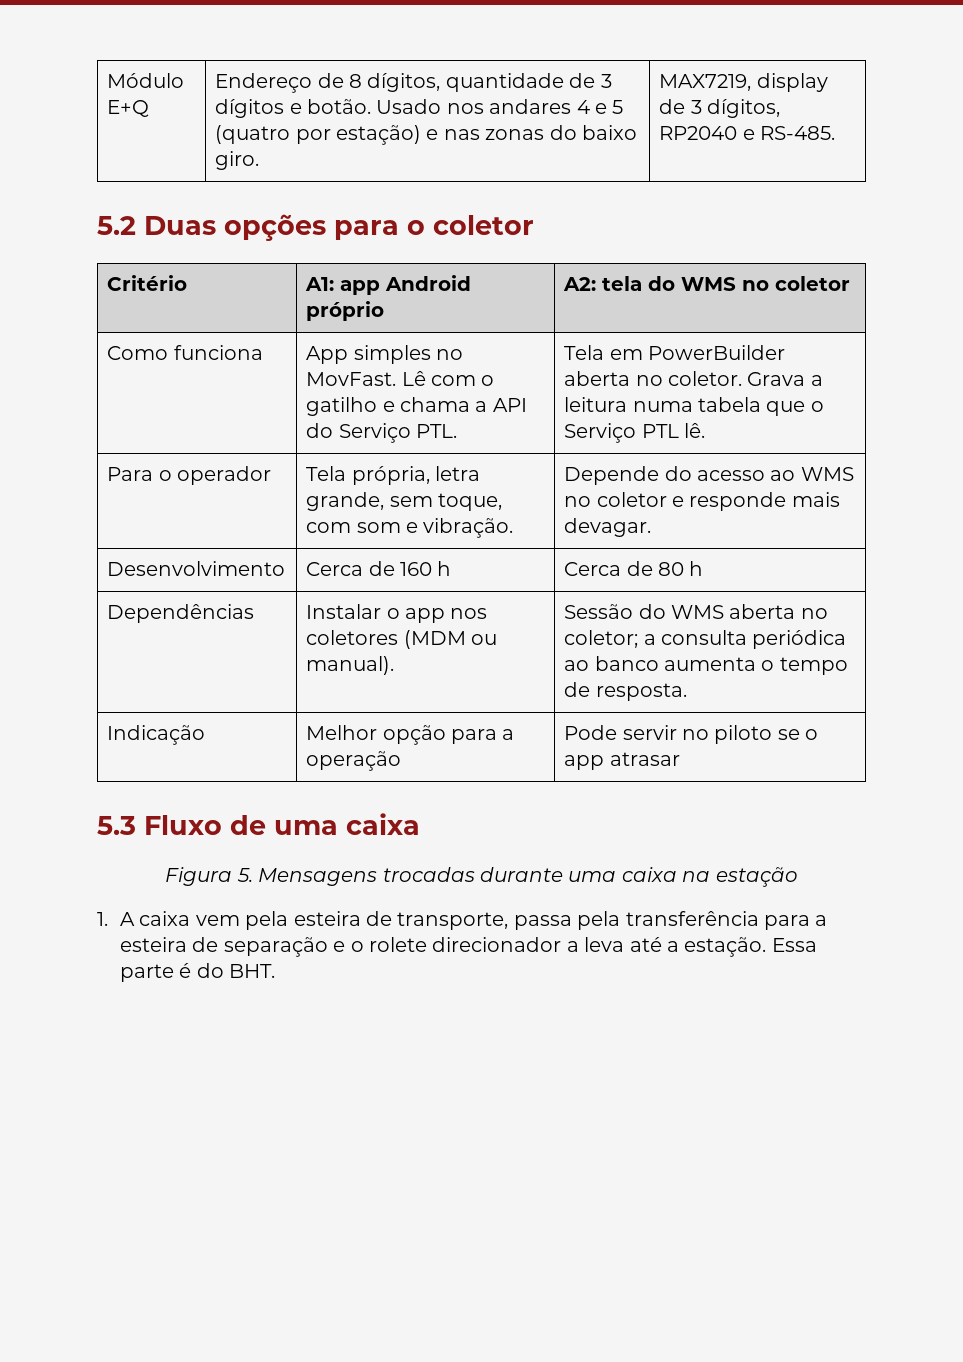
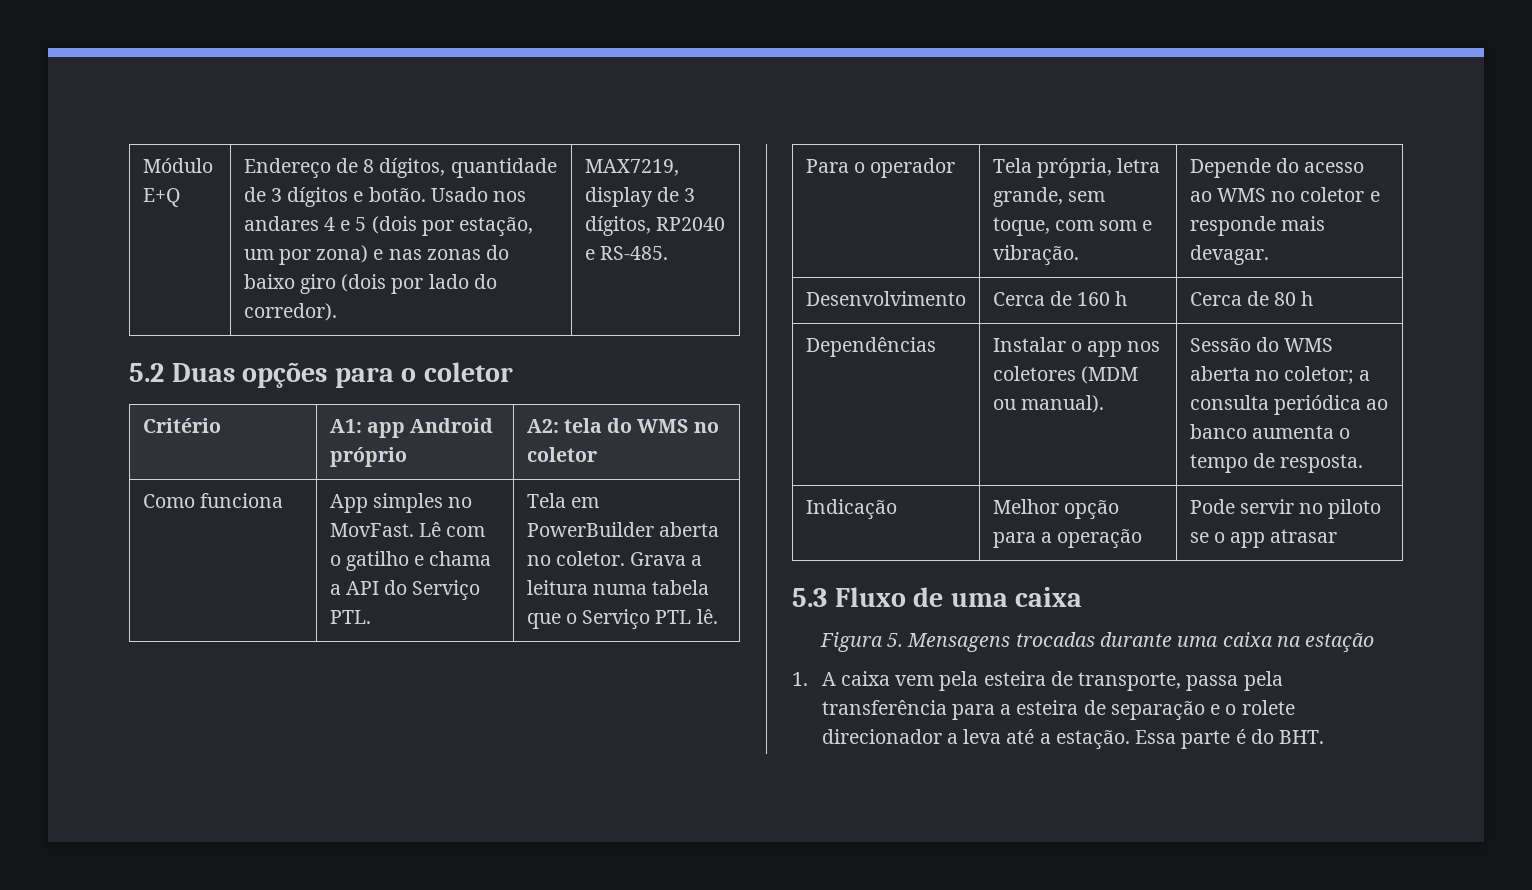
- Usado nos andares 4 e 5 (quatro por estação) e nas zonas do baixo giro.
+ Usado nos andares 4 e 5 (dois por estação, um por zona) e nas zonas do baixo giro (dois por lado do corredor).

